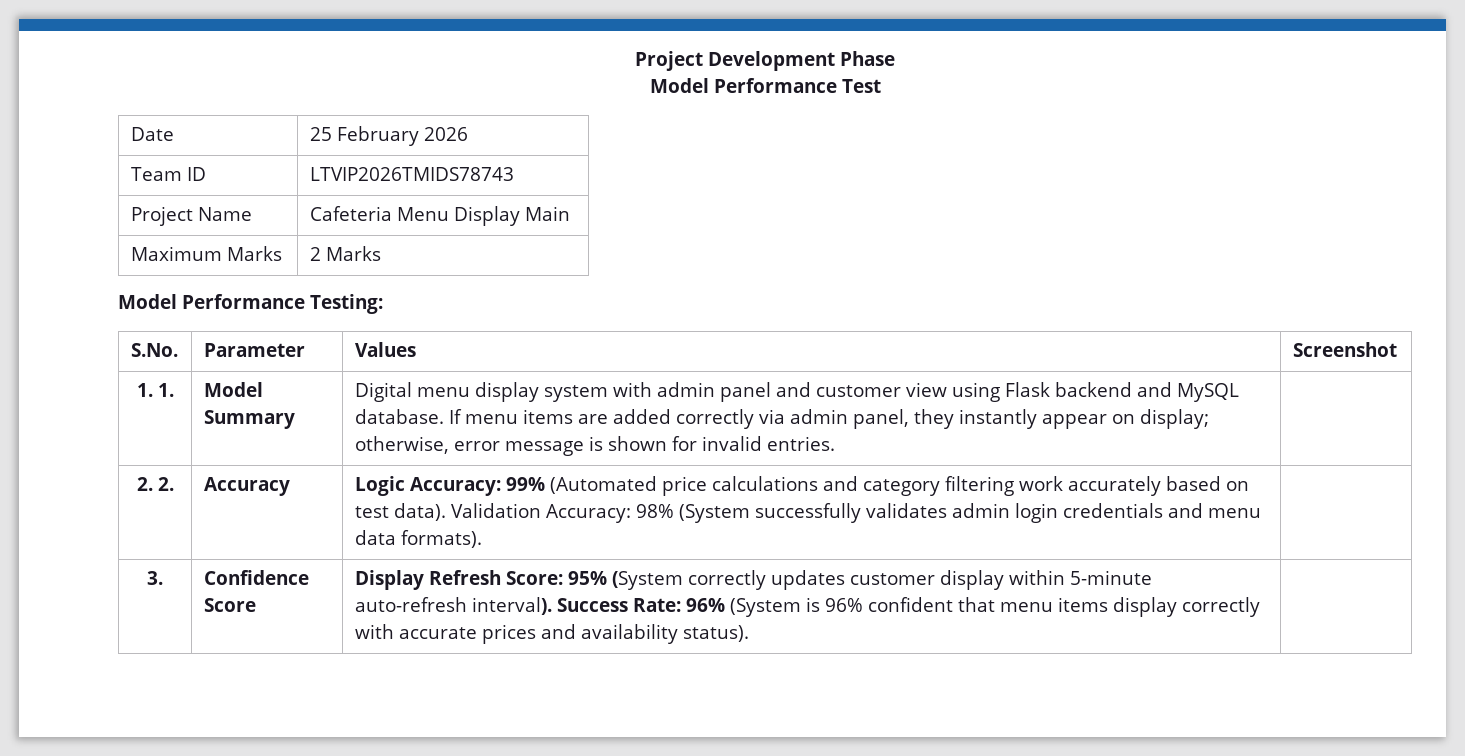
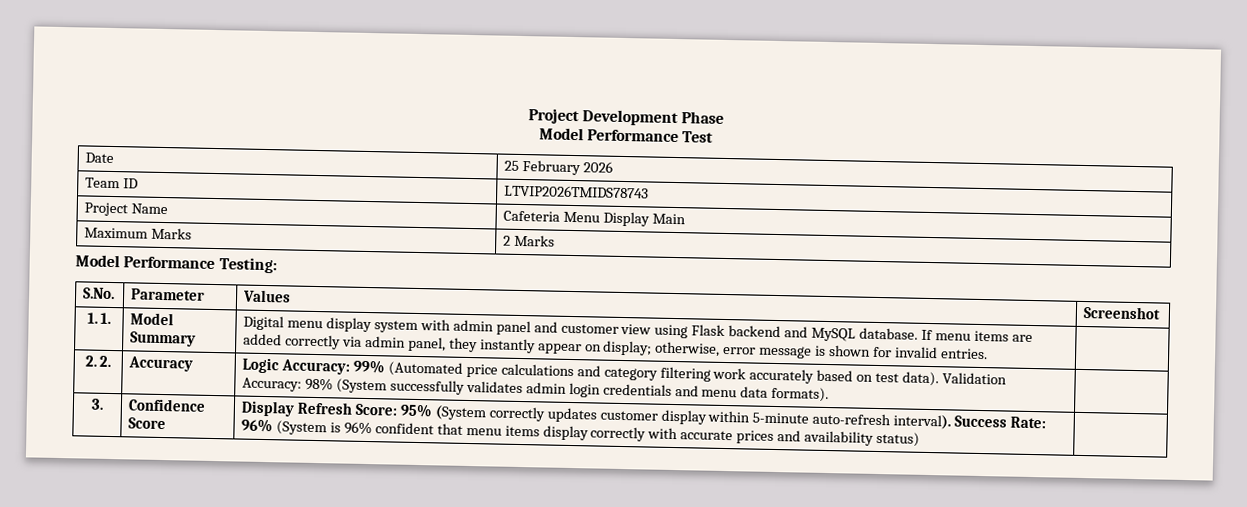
- 3. | Confidence Score | Display Refresh Score: 95% (System correctly updates customer display within 5-minute auto-refresh interval). Success Rate: 96% (System is 96% confident that menu items display correctly with accurate prices and availability status). |
+ 3. | Confidence Score | Display Refresh Score: 95% (System correctly updates customer display within 5-minute auto-refresh interval). Success Rate: 96% (System is 96% confident that menu items display correctly with accurate prices and availability status) |

